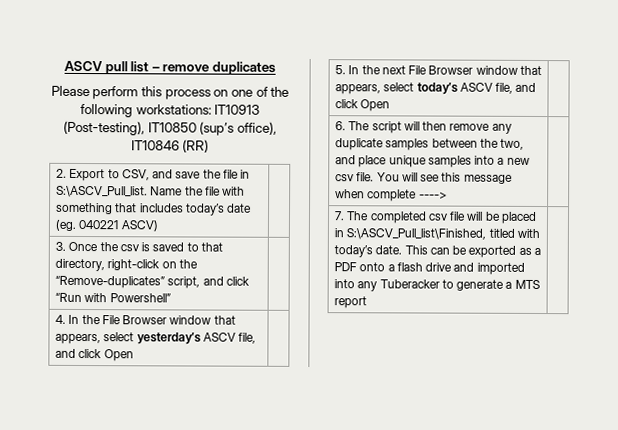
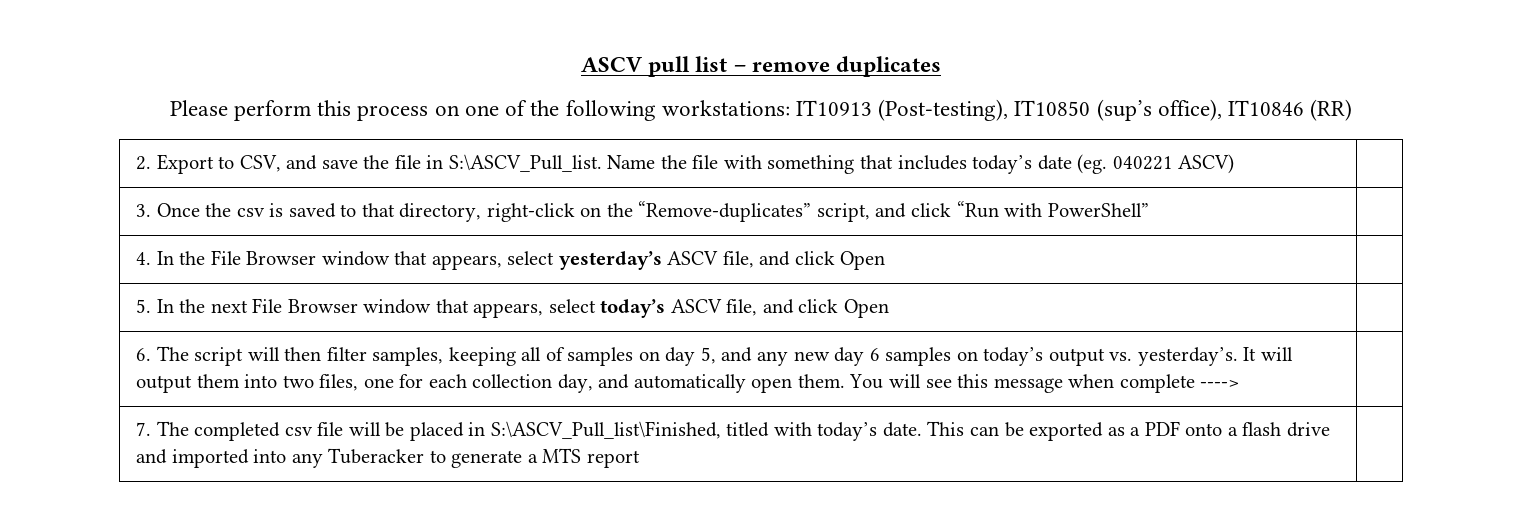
- 3. Once the csv is saved to that directory, right-click on the “Remove-duplicates” script, and click “Run with Powershell” |
+ 3. Once the csv is saved to that directory, right-click on the “Remove-duplicates” script, and click “Run with PowerShell” |
- 6. The script will then remove any duplicate samples between the two, and place unique samples into a new csv file.
+ 6. The script will then filter samples, keeping all of samples on day 5, and any new day 6 samples on today’s output vs. yesterday’s. It will output them into two files, one for each collection day, and automatically open them.

